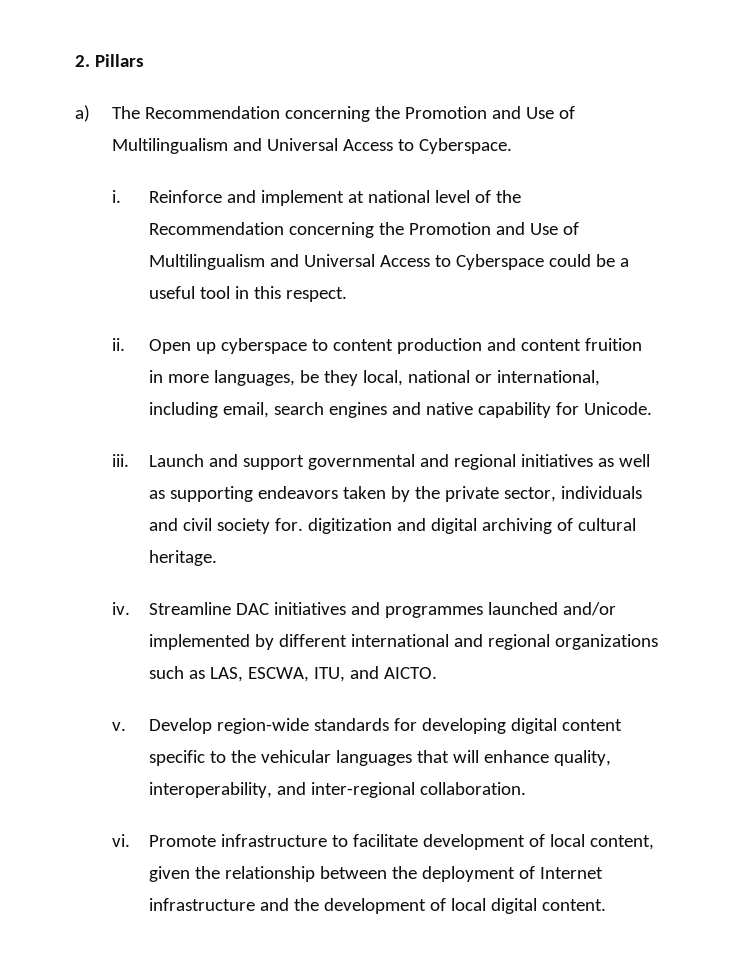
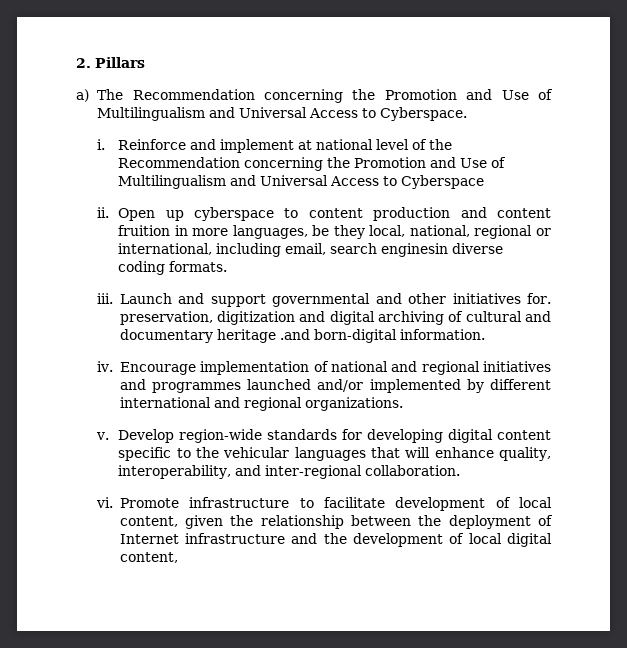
- Reinforce and implement at national level of the Recommendation concerning the Promotion and Use of Multilingualism and Universal Access to Cyberspace could be a useful tool in this respect.
+ Reinforce and implement at national level of the Recommendation concerning the Promotion and Use of Multilingualism and Universal Access to Cyberspace
- Open up cyberspace to content production and content fruition in more languages, be they local, national or international, including email, search engines and native capability for Unicode.
+ Open up cyberspace to content production and content fruition in more languages, be they local, national, regional or international, including email, search enginesin diverse coding formats.
- Launch and support governmental and regional initiatives as well as supporting endeavors taken by the private sector, individuals and civil society for. digitization and digital archiving of cultural heritage.
- iv. Streamline DAC initiatives and programmes launched and/or implemented by different international and regional organizations such as LAS, ESCWA, ITU, and AICTO.
+ Launch and support governmental and other initiatives for. preservation, digitization and digital archiving of cultural and documentary heritage .and born-digital information.
+ iv. Encourage implementation of national and regional initiatives and programmes launched and/or implemented by different international and regional organizations.
- Promote infrastructure to facilitate development of local content, given the relationship between the deployment of Internet infrastructure and the development of local digital content.
+ Promote infrastructure to facilitate development of local content, given the relationship between the deployment of Internet infrastructure and the development of local digital content,

